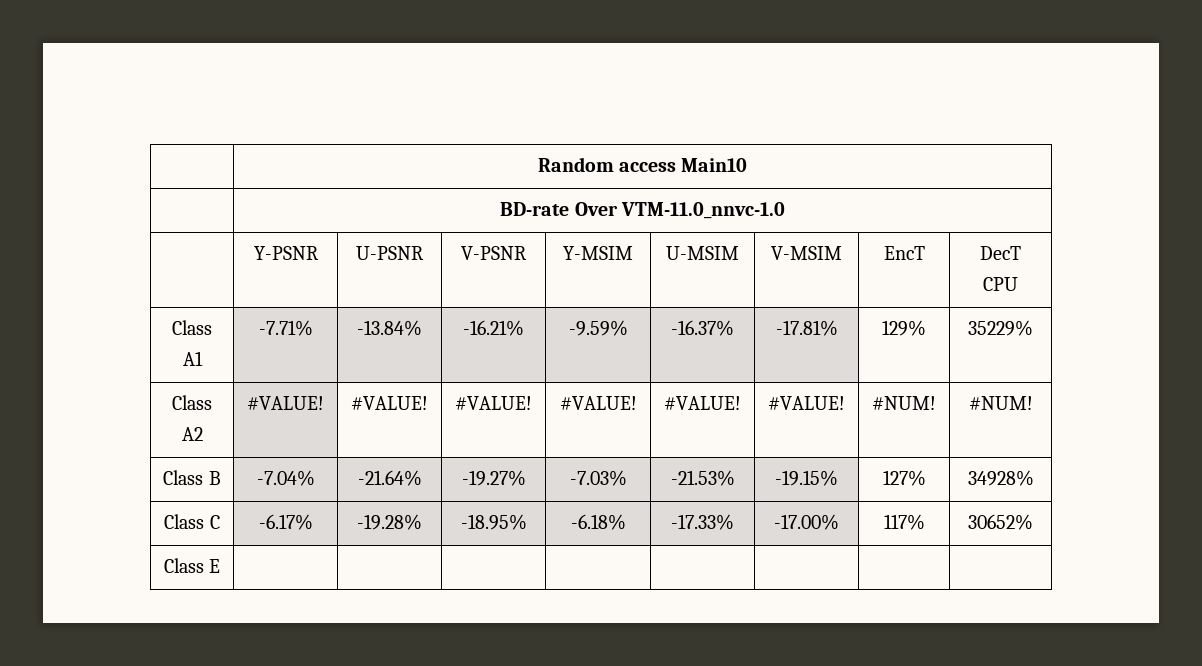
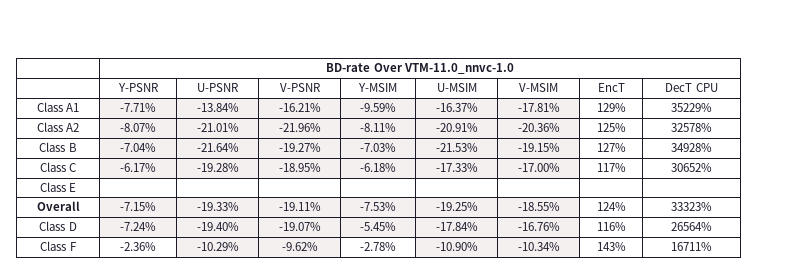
- | Random access Main10
- Class A2 | #VALUE! | #VALUE! | #VALUE! | #VALUE! | #VALUE! | #VALUE! | #NUM! | #NUM!
+ Class A2 | -8.07% | -21.01% | -21.96% | -8.11% | -20.91% | -20.36% | 125% | 32578%
+ Overall | -7.15% | -19.33% | -19.11% | -7.53% | -19.25% | -18.55% | 124% | 33323%
+ Class D | -7.24% | -19.40% | -19.07% | -5.45% | -17.84% | -16.76% | 116% | 26564%
+ Class F | -2.36% | -10.29% | -9.62% | -2.78% | -10.90% | -10.34% | 143% | 16711%

